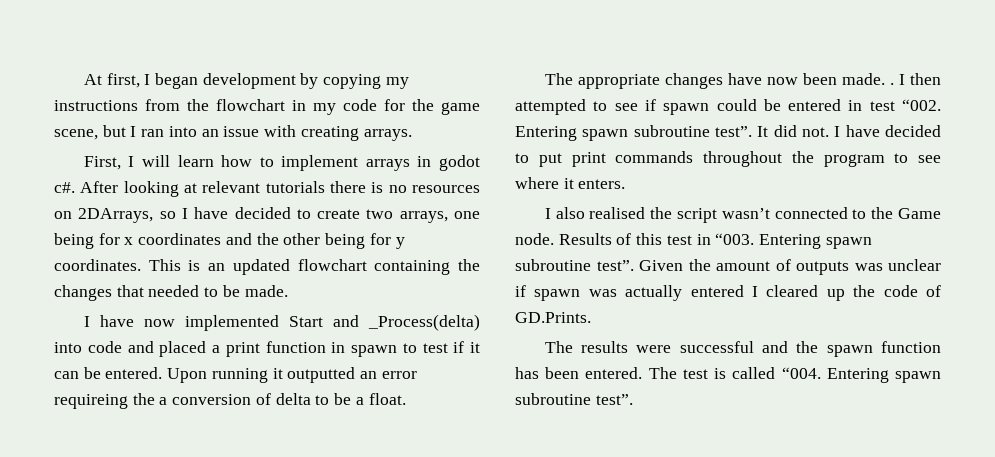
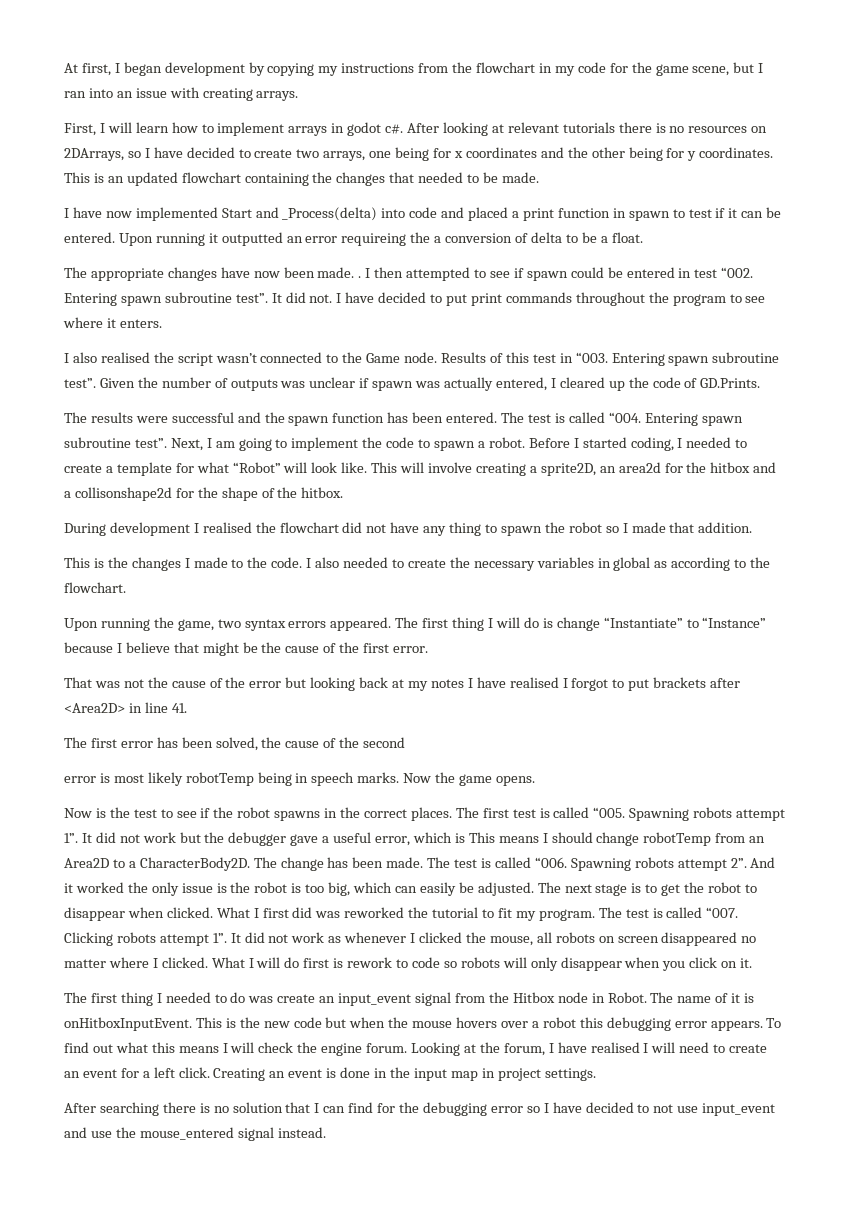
- Given the amount of outputs was unclear if spawn was actually entered I cleared up the code of GD.Prints.
+ Given the number of outputs was unclear if spawn was actually entered, I cleared up the code of GD.Prints.
+ Next, I am going to implement the code to spawn a robot. Before I started coding, I needed to create a template for what “Robot” will look like. This will involve creating a sprite2D, an area2d for the hitbox and a collisonshape2d for the shape of the hitbox.
+ During development I realised the flowchart did not have any thing to spawn the robot so I made that addition.
+ This is the changes I made to the code. I also needed to create the necessary variables in global as according to the flowchart.
+ Upon running the game, two syntax errors appeared. The first thing I will do is change “Instantiate” to “Instance” because I believe that might be the cause of the first error.
+ That was not the cause of the error but looking back at my notes I have realised I forgot to put brackets after <Area2D> in line 41.
+ The first error has been solved, the cause of the second
+ error is most likely robotTemp being in speech marks. Now the game opens.
+ Now is the test to see if the robot spawns in the correct places. The first test is called “005. Spawning robots attempt 1”. It did not work but the debugger gave a useful error, which is This means I should change robotTemp from an Area2D to a CharacterBody2D. The change has been made. The test is called “006. Spawning robots attempt 2”. And it worked the only issue is the robot is too big, which can easily be adjusted. The next stage is to get the robot to disappear when clicked. What I first did was reworked the tutorial to fit my program. The test is called “007. Clicking robots attempt 1”. It did not work as whenever I clicked the mouse, all robots on screen disappeared no matter where I clicked. What I will do first is rework to code so robots will only disappear when you click on it.
+ The first thing I needed to do was create an input_event signal from the Hitbox node in Robot. The name of it is onHitboxInputEvent. This is the new code but when the mouse hovers over a robot this debugging error appears. To find out what this means I will check the engine forum. Looking at the forum, I have realised I will need to create an event for a left click. Creating an event is done in the input map in project settings.
+ After searching there is no solution that I can find for the debugging error so I have decided to not use input_event and use the mouse_entered signal instead.

